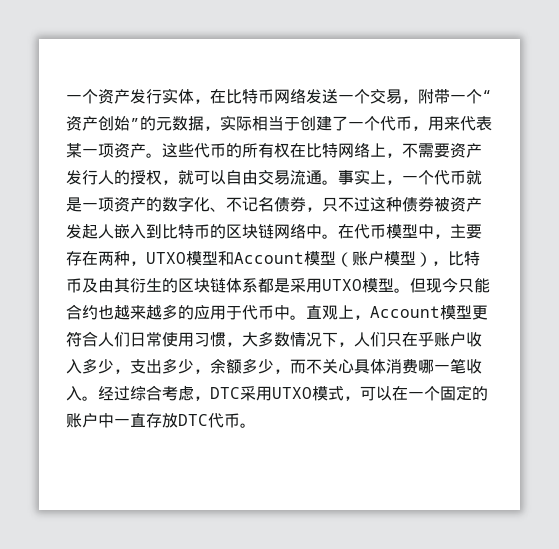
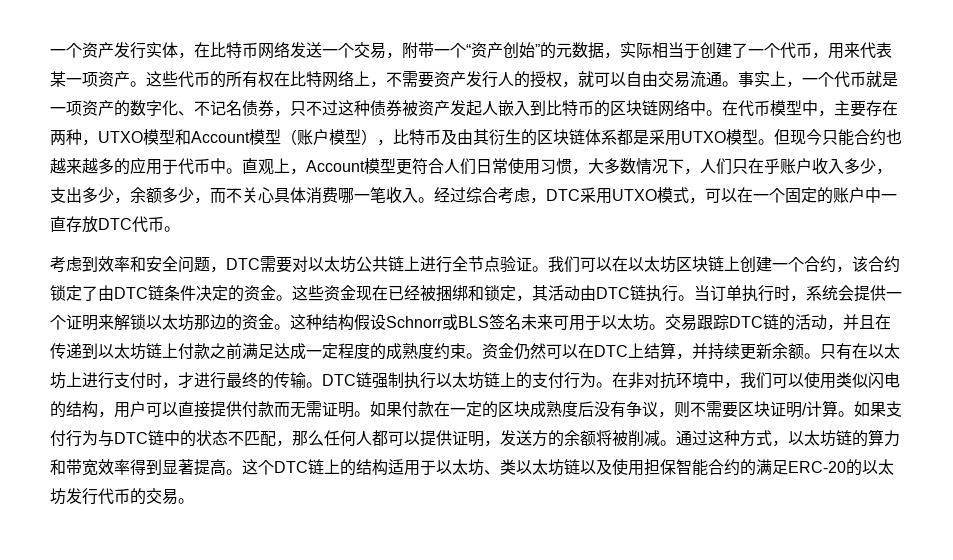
+ 考虑到效率和安全问题，DTC需要对以太坊公共链上进行全节点验证。我们可以在以太坊区块链上创建一个合约，该合约锁定了由DTC链条件决定的资金。这些资金现在已经被捆绑和锁定，其活动由DTC链执行。当订单执行时，系统会提供一个证明来解锁以太坊那边的资金。这种结构假设Schnorr或BLS签名未来可用于以太坊。交易跟踪DTC链的活动，并且在传递到以太坊链上付款之前满足达成一定程度的成熟度约束。资金仍然可以在DTC上结算，并持续更新余额。只有在以太坊上进行支付时，才进行最终的传输。DTC链强制执行以太坊链上的支付行为。在非对抗环境中，我们可以使用类似闪电的结构，用户可以直接提供付款而无需证明。如果付款在一定的区块成熟度后没有争议，则不需要区块证明/计算。如果支付行为与DTC链中的状态不匹配，那么任何人都可以提供证明，发送方的余额将被削减。通过这种方式，以太坊链的算力和带宽效率得到显著提高。这个DTC链上的结构适用于以太坊、类以太坊链以及使用担保智能合约的满足ERC-20的以太坊发行代币的交易。

